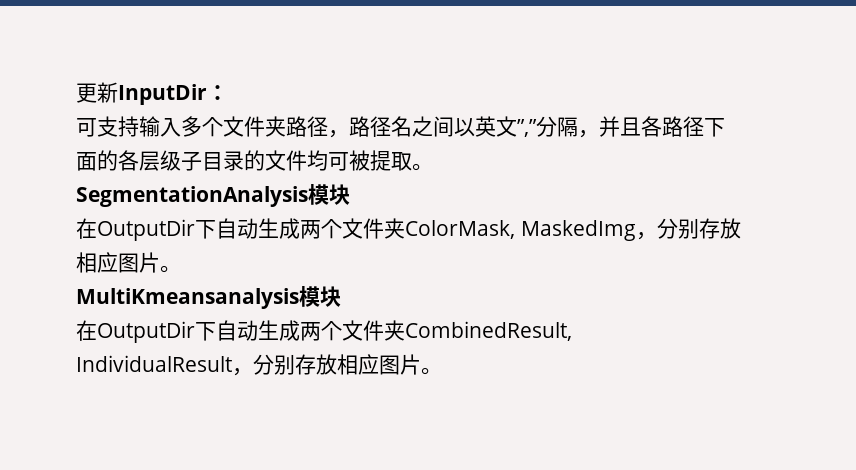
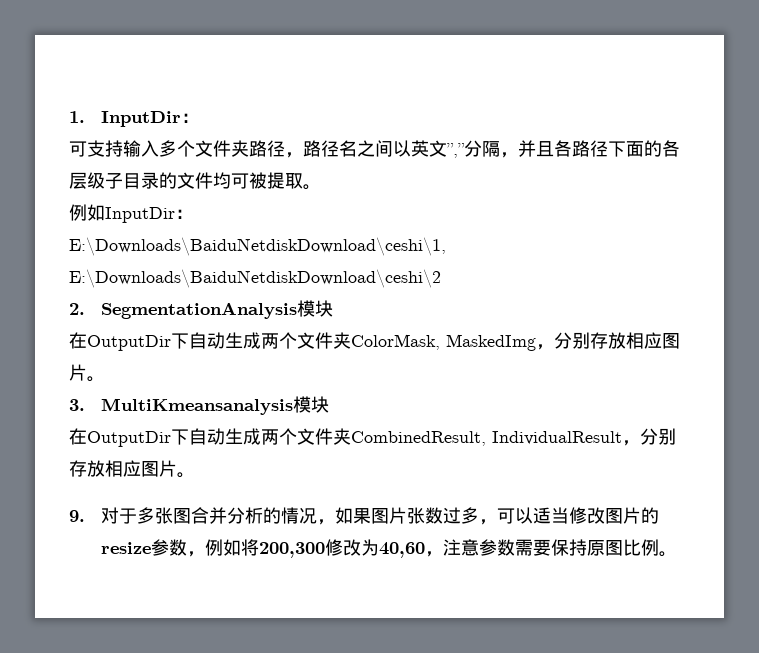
- 更新InputDir：
+ 1. InputDir：
- SegmentationAnalysis模块
+ 例如InputDir：
+ E:\Downloads\BaiduNetdiskDownload\ceshi\1, E:\Downloads\BaiduNetdiskDownload\ceshi\2
+ 2. SegmentationAnalysis模块
- MultiKmeansanalysis模块
+ 3. MultiKmeansanalysis模块
+ 9.对于多张图合并分析的情况，如果图片张数过多，可以适当修改图片的resize参数，例如将200,300修改为40,60，注意参数需要保持原图比例。

